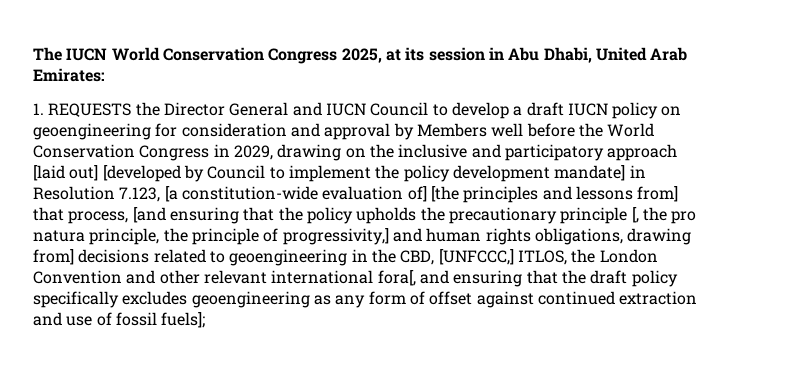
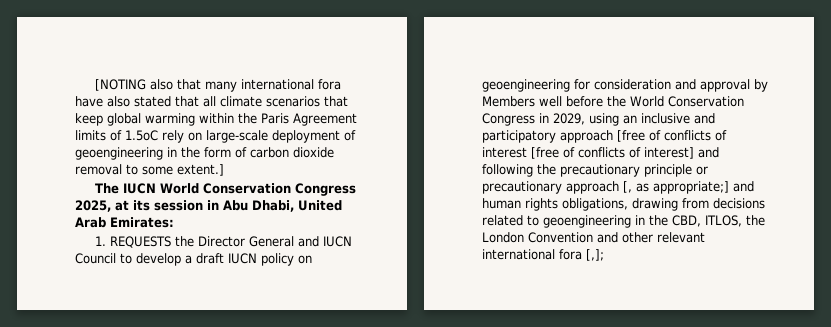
+ [NOTING also that many international fora have also stated that all climate scenarios that keep global warming within the Paris Agreement limits of 1.5oC rely on large-scale deployment of geoengineering in the form of carbon dioxide removal to some extent.]
- 1. REQUESTS the Director General and IUCN Council to develop a draft IUCN policy on geoengineering for consideration and approval by Members well before the World Conservation Congress in 2029, drawing on the inclusive and participatory approach [laid out] [developed by Council to implement the policy development mandate] in Resolution 7.123, [a constitution-wide evaluation of] [the principles and lessons from] that process, [and ensuring that the policy upholds the precautionary principle [, the pro natura principle, the principle of progressivity,] and human rights obligations, drawing from] decisions related to geoengineering in the CBD, [UNFCCC,] ITLOS, the London Convention and other relevant international fora[, and ensuring that the draft policy specifically excludes geoengineering as any form of offset against continued extraction and use of fossil fuels];
+ 1. REQUESTS the Director General and IUCN Council to develop a draft IUCN policy on geoengineering for consideration and approval by Members well before the World Conservation Congress in 2029, using an inclusive and participatory approach [free of conflicts of interest [free of conflicts of interest] and following the precautionary principle or precautionary approach [, as appropriate;] and human rights obligations, drawing from decisions related to geoengineering in the CBD, ITLOS, the London Convention and other relevant international fora [,];

